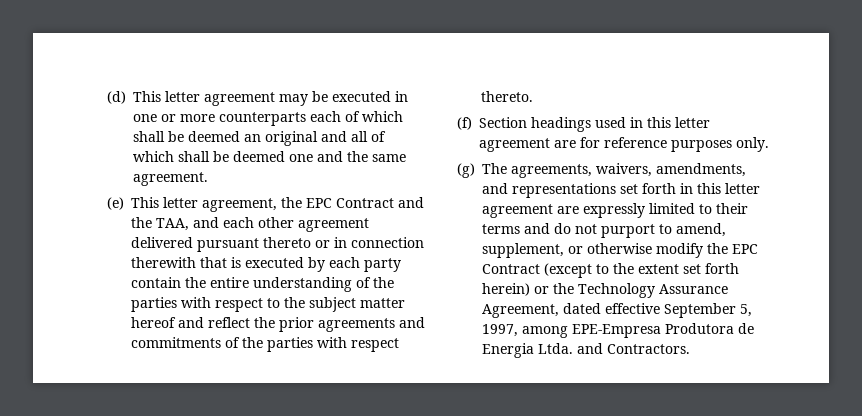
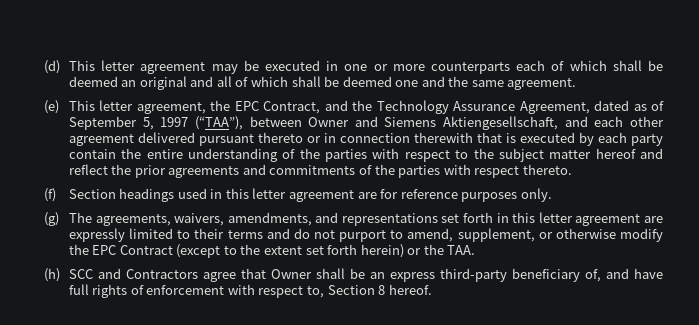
- (e) This letter agreement, the EPC Contract and the TAA, and each other agreement delivered pursuant thereto or in connection therewith that is executed by each party contain the entire understanding of the parties with respect to the subject matter hereof and reflect the prior agreements and commitments of the parties with respect thereto.
+ (e) This letter agreement, the EPC Contract, and the Technology Assurance Agreement, dated as of September 5, 1997 (“TAA”), between Owner and Siemens Aktiengesellschaft, and each other agreement delivered pursuant thereto or in connection therewith that is executed by each party contain the entire understanding of the parties with respect to the subject matter hereof and reflect the prior agreements and commitments of the parties with respect thereto.
- (g) The agreements, waivers, amendments, and representations set forth in this letter agreement are expressly limited to their terms and do not purport to amend, supplement, or otherwise modify the EPC Contract (except to the extent set forth herein) or the Technology Assurance Agreement, dated effective September 5, 1997, among EPE-Empresa Produtora de Energia Ltda. and Contractors.
+ (g) The agreements, waivers, amendments, and representations set forth in this letter agreement are expressly limited to their terms and do not purport to amend, supplement, or otherwise modify the EPC Contract (except to the extent set forth herein) or the TAA.
+ (h) SCC and Contractors agree that Owner shall be an express third-party beneficiary of, and have full rights of enforcement with respect to, Section 8 hereof.

